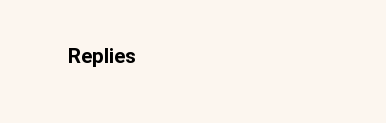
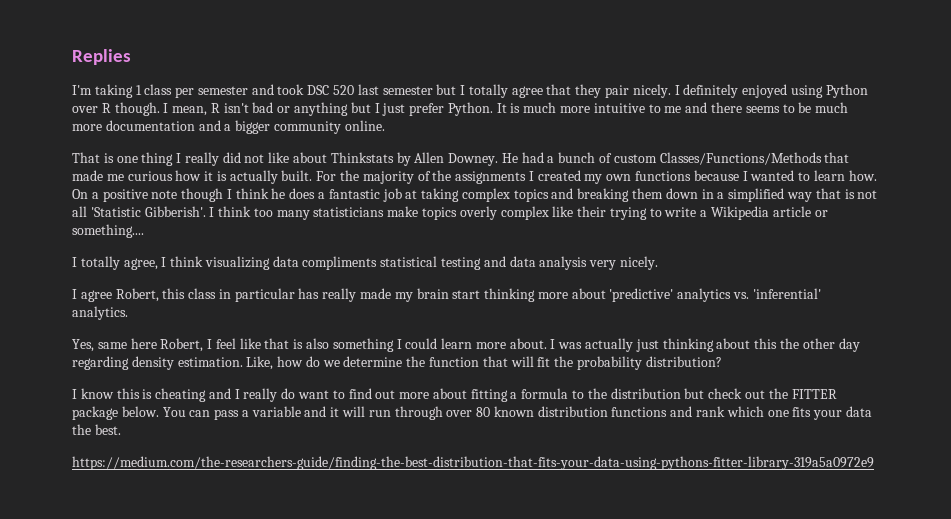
+ I'm taking 1 class per semester and took DSC 520 last semester but I totally agree that they pair nicely. I definitely enjoyed using Python over R though. I mean, R isn't bad or anything but I just prefer Python. It is much more intuitive to me and there seems to be much more documentation and a bigger community online.
+ That is one thing I really did not like about Thinkstats by Allen Downey. He had a bunch of custom Classes/Functions/Methods that made me curious how it is actually built. For the majority of the assignments I created my own functions because I wanted to learn how. On a positive note though I think he does a fantastic job at taking complex topics and breaking them down in a simplified way that is not all 'Statistic Gibberish'. I think too many statisticians make topics overly complex like their trying to write a Wikipedia article or something....
+ I totally agree, I think visualizing data compliments statistical testing and data analysis very nicely.
+ I agree Robert, this class in particular has really made my brain start thinking more about 'predictive' analytics vs. 'inferential' analytics.
+ Yes, same here Robert, I feel like that is also something I could learn more about. I was actually just thinking about this the other day regarding density estimation. Like, how do we determine the function that will fit the probability distribution?
+ I know this is cheating and I really do want to find out more about fitting a formula to the distribution but check out the FITTER package below. You can pass a variable and it will run through over 80 known distribution functions and rank which one fits your data the best.
+ https://medium.com/the-researchers-guide/finding-the-best-distribution-that-fits-your-data-using-pythons-fitter-library-319a5a0972e9

